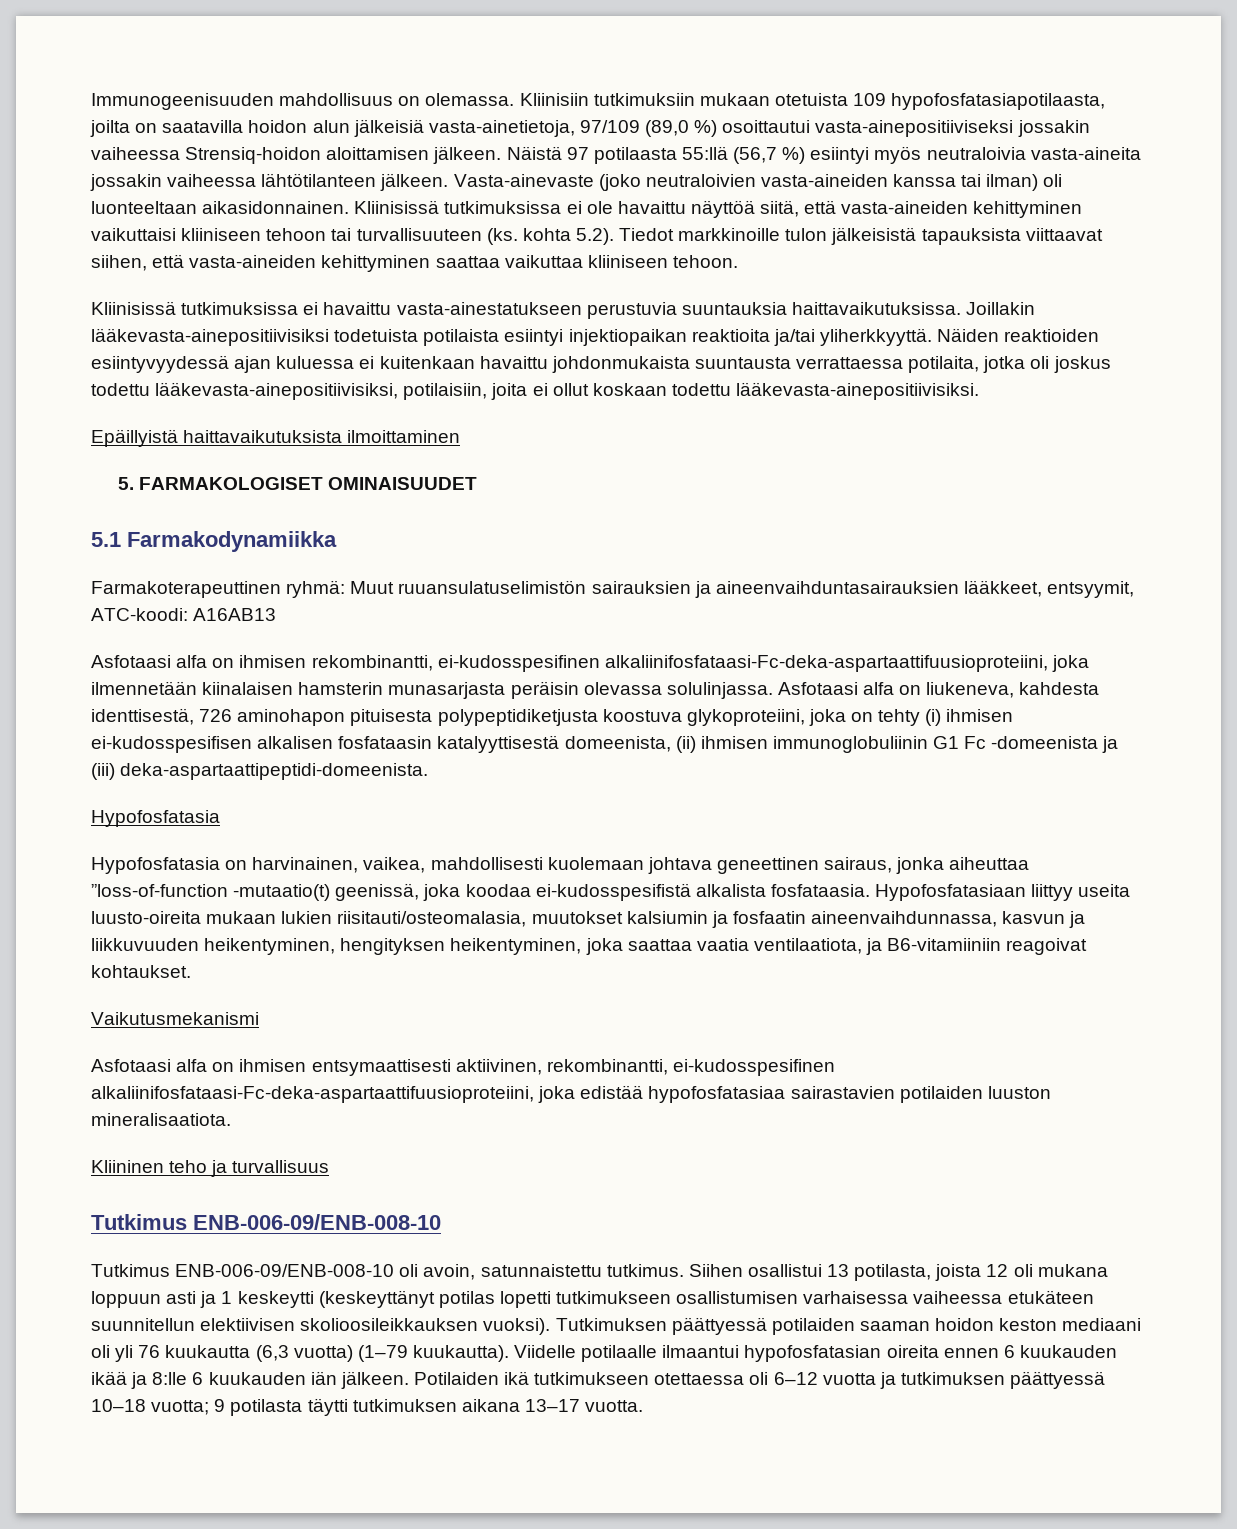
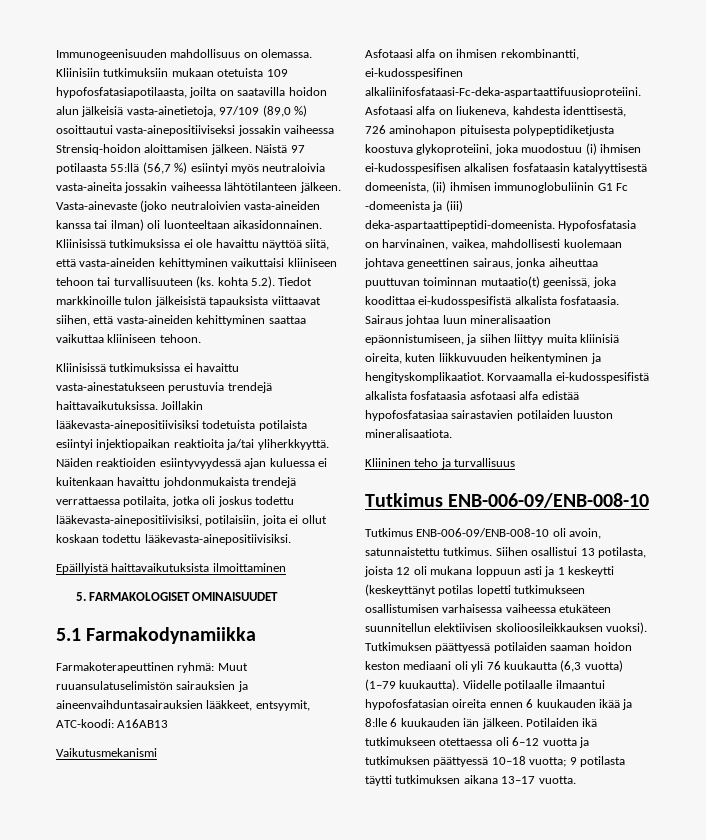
- Kliinisissä tutkimuksissa ei havaittu vasta-ainestatukseen perustuvia suuntauksia haittavaikutuksissa.
+ Kliinisissä tutkimuksissa ei havaittu vasta-ainestatukseen perustuvia trendejä haittavaikutuksissa.
- Näiden reaktioiden esiintyvyydessä ajan kuluessa ei kuitenkaan havaittu johdonmukaista suuntausta verrattaessa potilaita, jotka oli joskus todettu lääkevasta-ainepositiivisiksi, potilaisiin, joita ei ollut koskaan todettu lääkevasta-ainepositiivisiksi.
+ Näiden reaktioiden esiintyvyydessä ajan kuluessa ei kuitenkaan havaittu johdonmukaista trendejä verrattaessa potilaita, jotka oli joskus todettu lääkevasta-ainepositiivisiksi, potilaisiin, joita ei ollut koskaan todettu lääkevasta-ainepositiivisiksi.
+ Vaikutusmekanismi
- Asfotaasi alfa on ihmisen rekombinantti, ei-kudosspesifinen alkaliinifosfataasi-Fc-deka-aspartaattifuusioproteiini, joka ilmennetään kiinalaisen hamsterin munasarjasta peräisin olevassa solulinjassa.
+ Asfotaasi alfa on ihmisen rekombinantti, ei-kudosspesifinen alkaliinifosfataasi-Fc-deka-aspartaattifuusioproteiini.
- Asfotaasi alfa on liukeneva, kahdesta identtisestä, 726 aminohapon pituisesta polypeptidiketjusta koostuva glykoproteiini, joka on tehty (i) ihmisen ei-kudosspesifisen alkalisen fosfataasin katalyyttisestä domeenista, (ii) ihmisen immunoglobuliinin G1 Fc -domeenista ja (iii) deka-aspartaattipeptidi-domeenista.
- Hypofosfatasia
- Hypofosfatasia on harvinainen, vaikea, mahdollisesti kuolemaan johtava geneettinen sairaus, jonka aiheuttaa ”loss-of-function -mutaatio(t) geenissä, joka koodaa ei-kudosspesifistä alkalista fosfataasia.
+ Asfotaasi alfa on liukeneva, kahdesta identtisestä, 726 aminohapon pituisesta polypeptidiketjusta koostuva glykoproteiini, joka muodostuu (i) ihmisen ei-kudosspesifisen alkalisen fosfataasin katalyyttisestä domeenista, (ii) ihmisen immunoglobuliinin G1 Fc -domeenista ja (iii) deka-aspartaattipeptidi-domeenista. Hypofosfatasia on harvinainen, vaikea, mahdollisesti kuolemaan johtava geneettinen sairaus, jonka aiheuttaa puuttuvan toiminnan mutaatio(t) geenissä, joka koodittaa ei-kudosspesifistä alkalista fosfataasia.
- Hypofosfatasiaan liittyy useita luusto-oireita mukaan lukien riisitauti/osteomalasia, muutokset kalsiumin ja fosfaatin aineenvaihdunnassa, kasvun ja liikkuvuuden heikentyminen, hengityksen heikentyminen, joka saattaa vaatia ventilaatiota, ja B6-vitamiiniin reagoivat kohtaukset.
- Vaikutusmekanismi
- Asfotaasi alfa on ihmisen entsymaattisesti aktiivinen, rekombinantti, ei-kudosspesifinen alkaliinifosfataasi-Fc-deka-aspartaattifuusioproteiini, joka edistää hypofosfatasiaa sairastavien potilaiden luuston mineralisaatiota.
+ Sairaus johtaa luun mineralisaation epäonnistumiseen, ja siihen liittyy muita kliinisiä oireita, kuten liikkuvuuden heikentyminen ja hengityskomplikaatiot. Korvaamalla ei-kudosspesifistä alkalista fosfataasia asfotaasi alfa edistää hypofosfatasiaa sairastavien potilaiden luuston mineralisaatiota.

